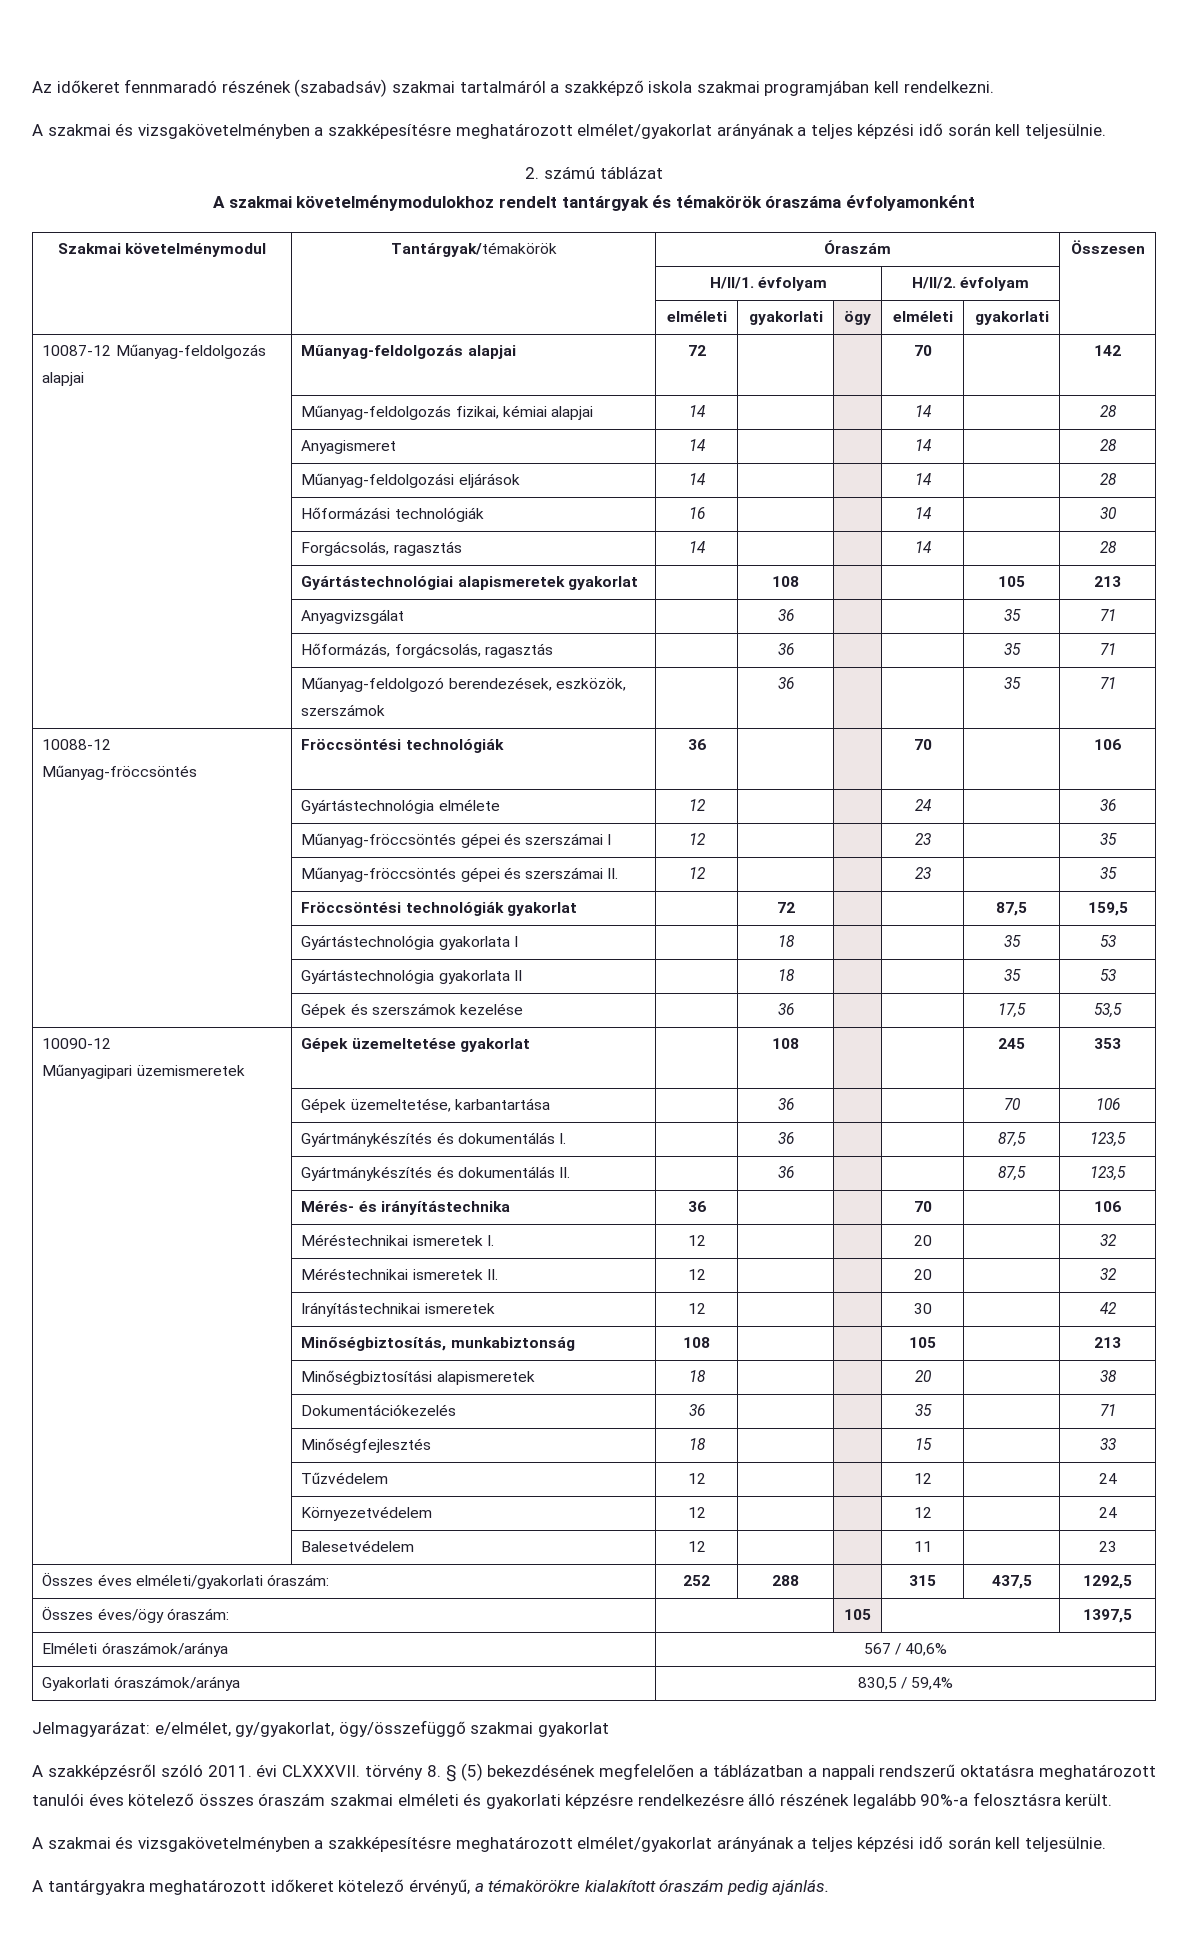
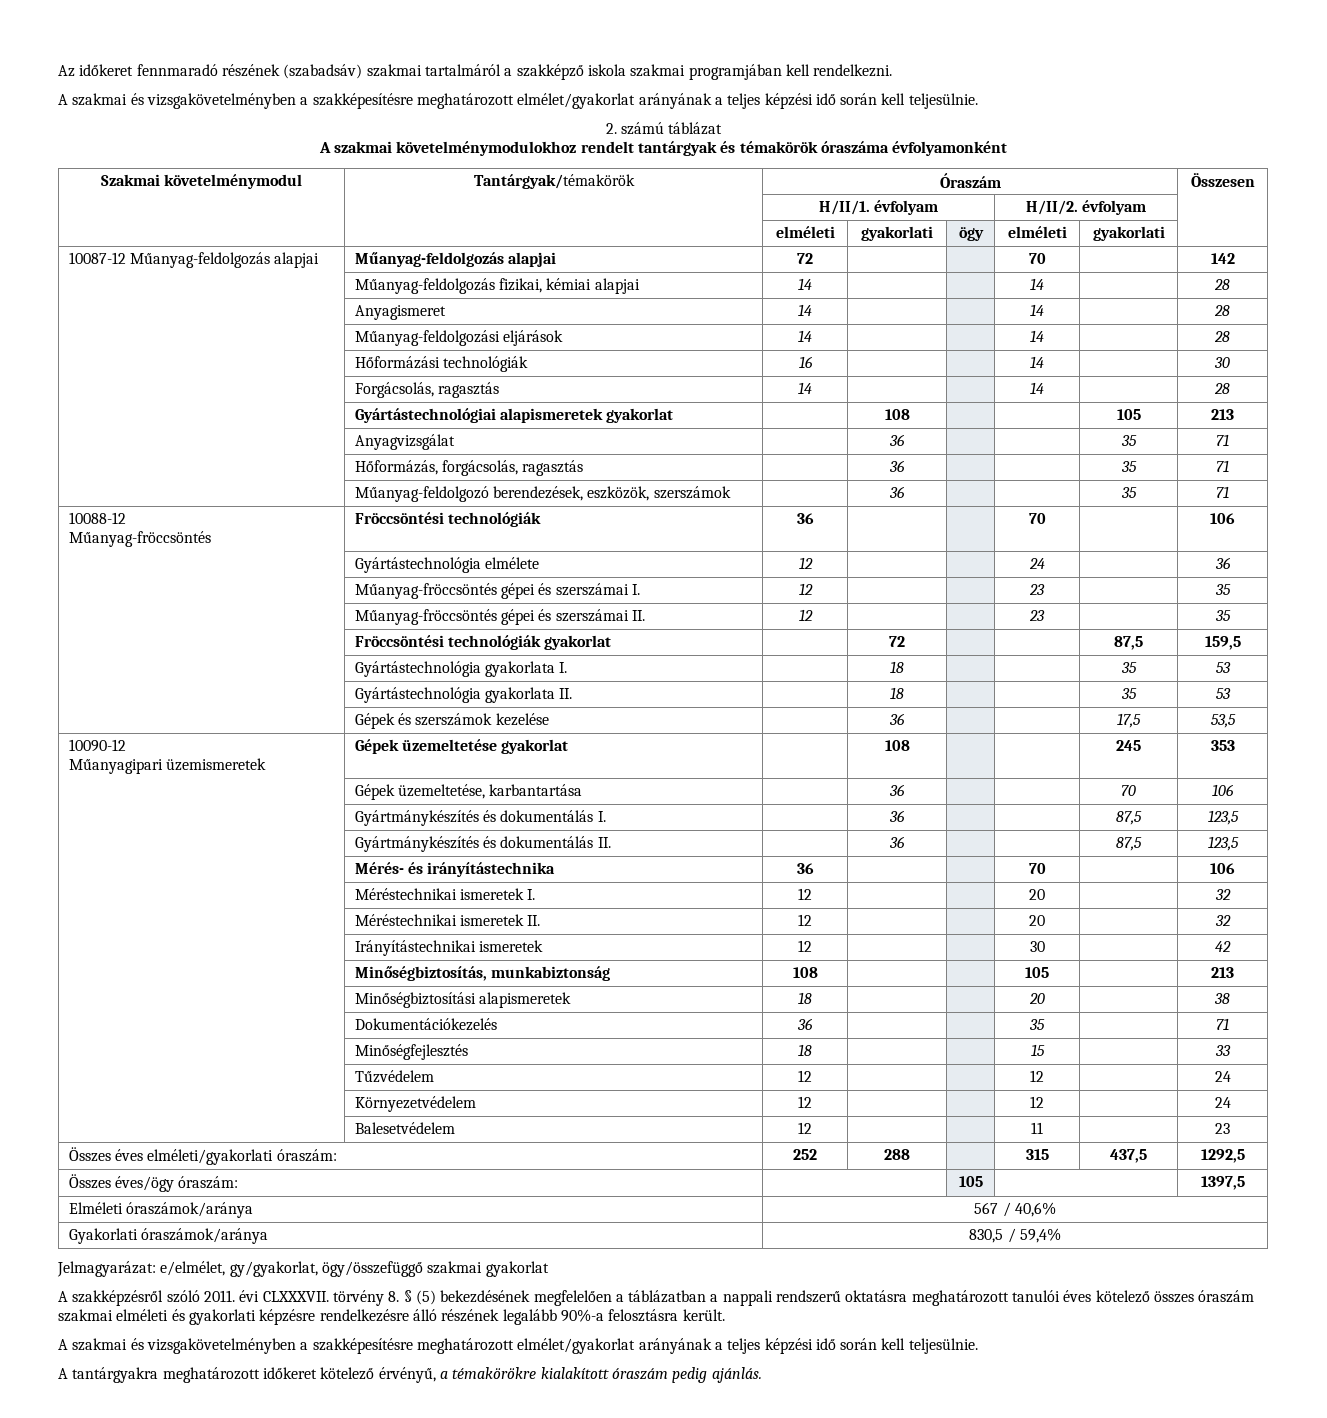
- | Műanyag-fröccsöntés gépei és szerszámai I | 12 | | | 23 | | 35
+ | Műanyag-fröccsöntés gépei és szerszámai I. | 12 | | | 23 | | 35
- | Gyártástechnológia gyakorlata I | | 18 | | | 35 | 53
+ | Gyártástechnológia gyakorlata I. | | 18 | | | 35 | 53
- | Gyártástechnológia gyakorlata II | | 18 | | | 35 | 53
+ | Gyártástechnológia gyakorlata II. | | 18 | | | 35 | 53

